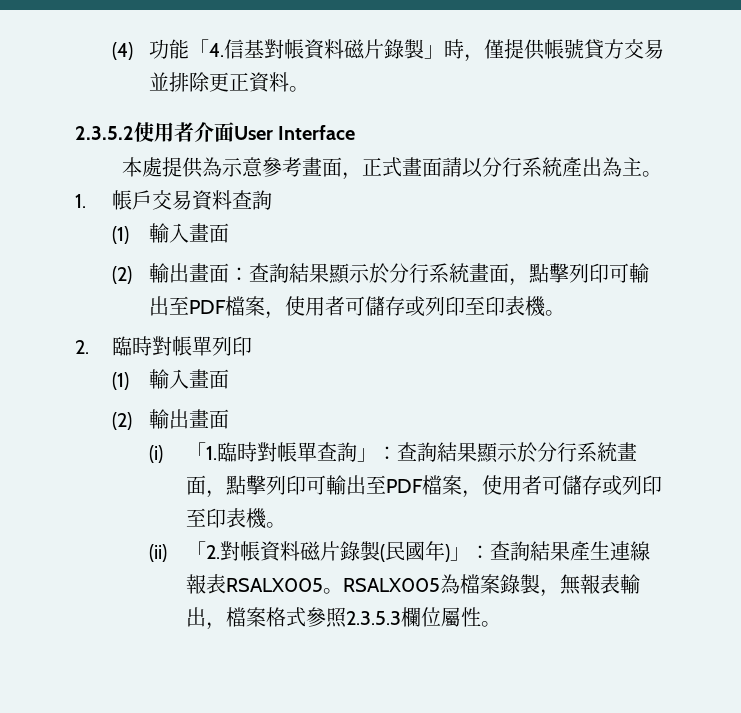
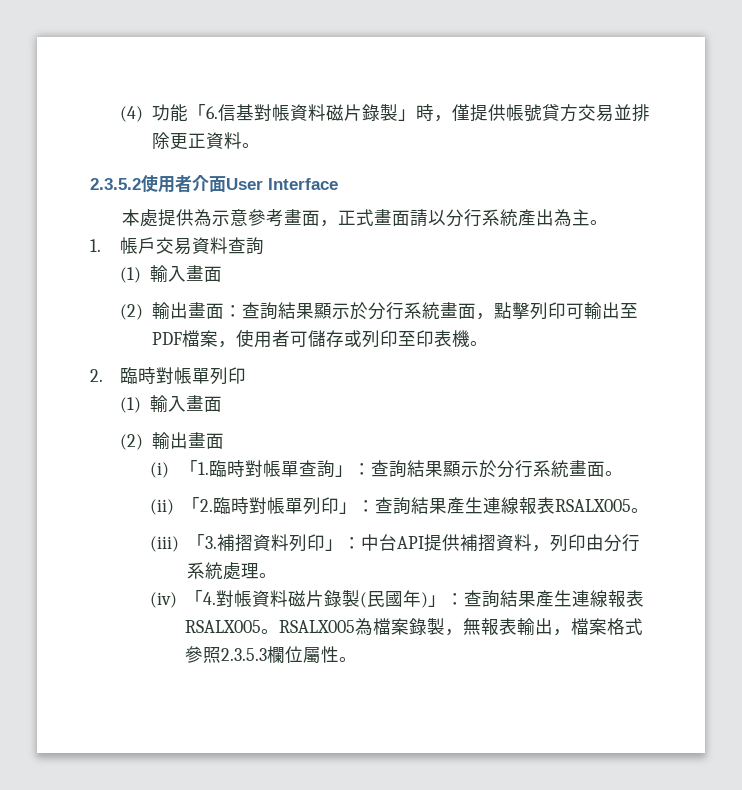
- (4)功能「4.信基對帳資料磁片錄製」時，僅提供帳號貸方交易並排除更正資料。
+ (4)功能「6.信基對帳資料磁片錄製」時，僅提供帳號貸方交易並排除更正資料。
- (i)「1.臨時對帳單查詢」：查詢結果顯示於分行系統畫面，點擊列印可輸出至PDF檔案，使用者可儲存或列印至印表機。
- (ii)「2.對帳資料磁片錄製(民國年)」：查詢結果產生連線報表RSALX005。
+ (i)「1.臨時對帳單查詢」：查詢結果顯示於分行系統畫面。
+ (ii)「2.臨時對帳單列印」：查詢結果產生連線報表RSALX005。
+ (iii)「3.補摺資料列印」：中台API提供補摺資料，列印由分行系統處理。
+ (iv)「4.對帳資料磁片錄製(民國年)」：查詢結果產生連線報表RSALX005。

